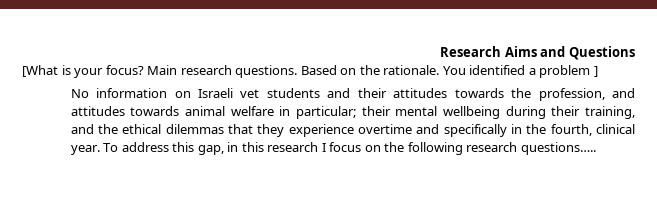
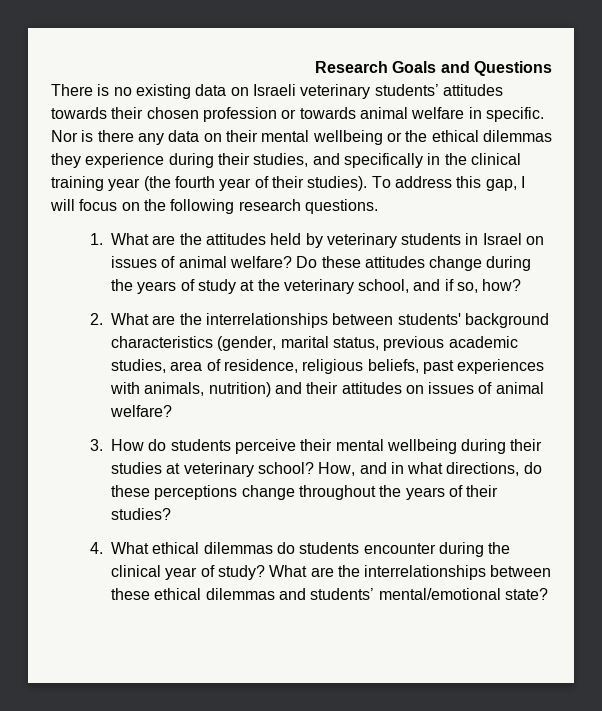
- Research Aims and Questions
+ Research Goals and Questions
- [What is your focus? Main research questions. Based on the rationale. You identified a problem ]
- No information on Israeli vet students and their attitudes towards the profession, and attitudes towards animal welfare in particular; their mental wellbeing during their training, and the ethical dilemmas that they experience overtime and specifically in the fourth, clinical year. To address this gap, in this research I focus on the following research questions…..
+ There is no existing data on Israeli veterinary students’ attitudes towards their chosen profession or towards animal welfare in specific. Nor is there any data on their mental wellbeing or the ethical dilemmas they experience during their studies, and specifically in the clinical training year (the fourth year of their studies). To address this gap, I will focus on the following research questions.
+ 1. What are the attitudes held by veterinary students in Israel on issues of animal welfare? Do these attitudes change during the years of study at the veterinary school, and if so, how?
+ 2. What are the interrelationships between students' background characteristics (gender, marital status, previous academic studies, area of residence, religious beliefs, past experiences with animals, nutrition) and their attitudes on issues of animal welfare?
+ 3. How do students perceive their mental wellbeing during their studies at veterinary school? How, and in what directions, do these perceptions change throughout the years of their studies?
+ 4. What ethical dilemmas do students encounter during the clinical year of study? What are the interrelationships between these ethical dilemmas and students’ mental/emotional state?

